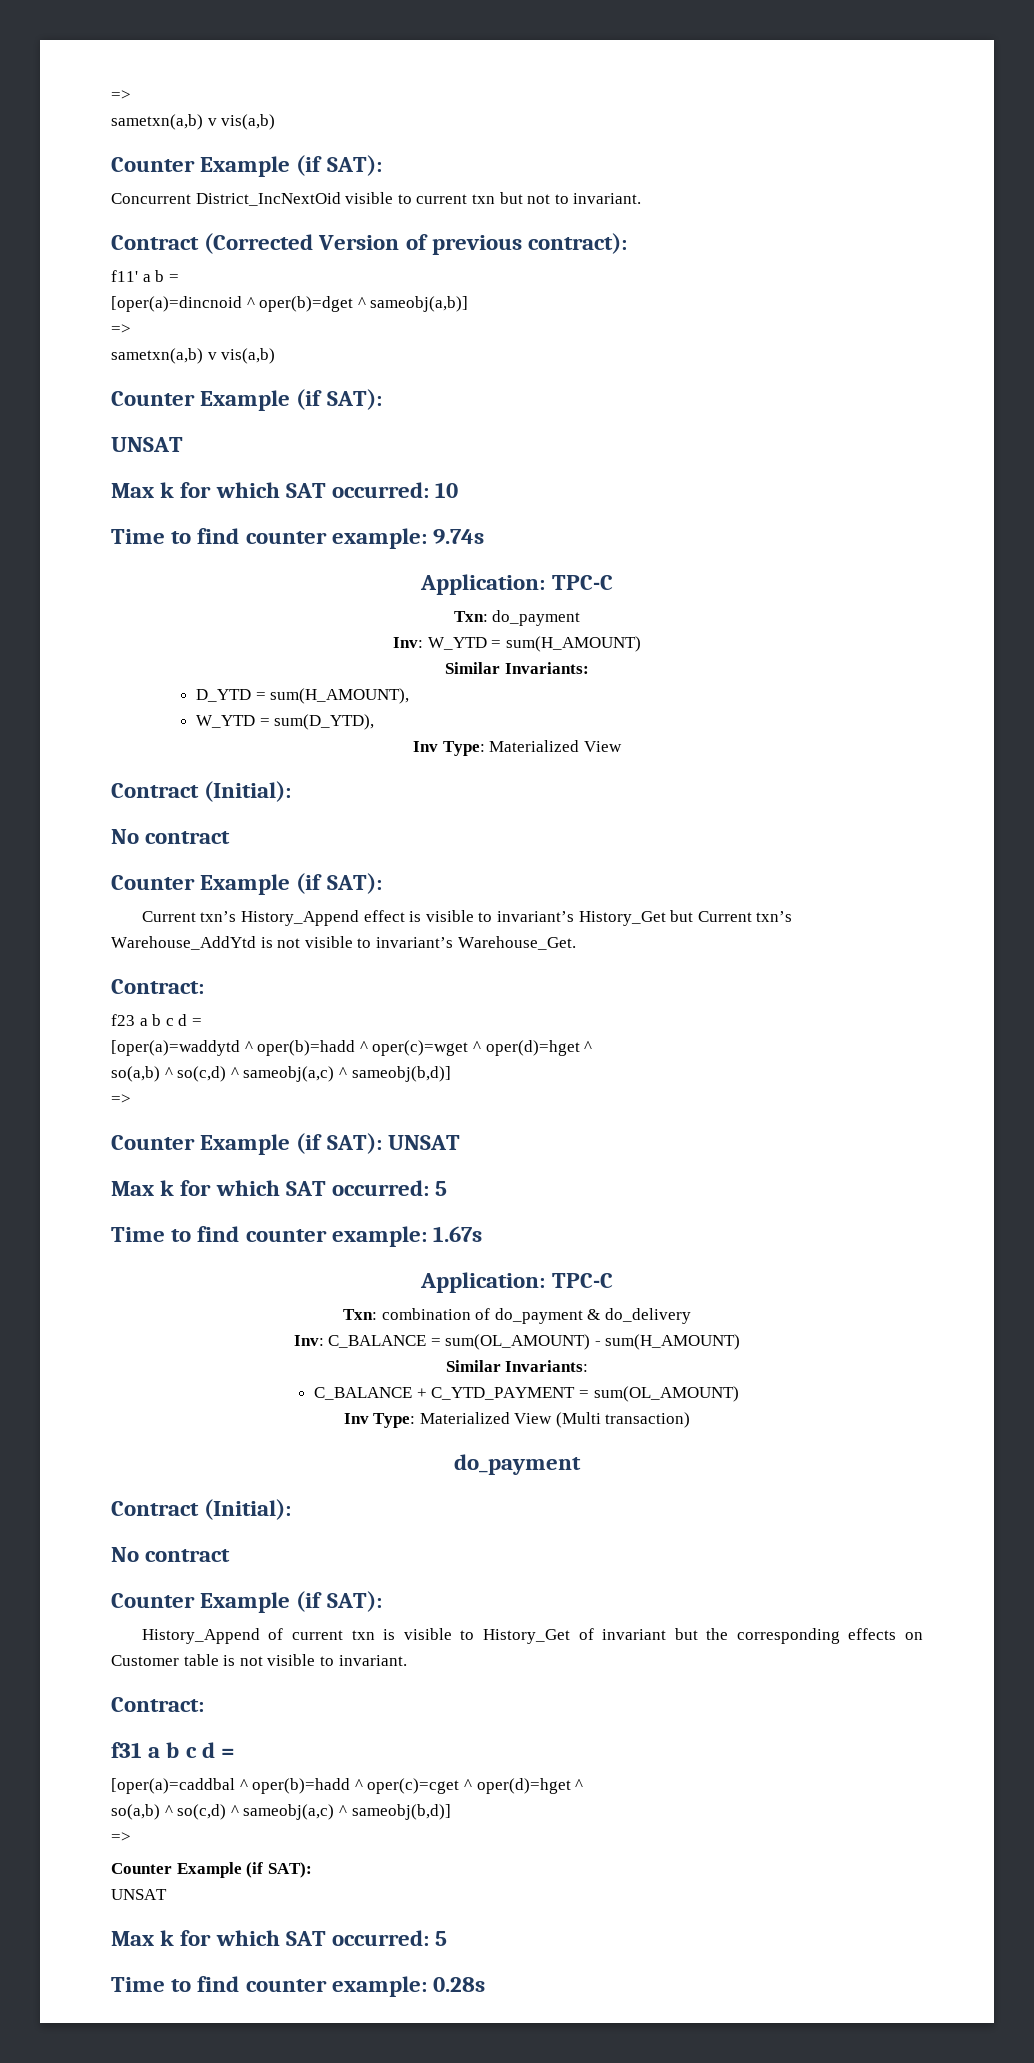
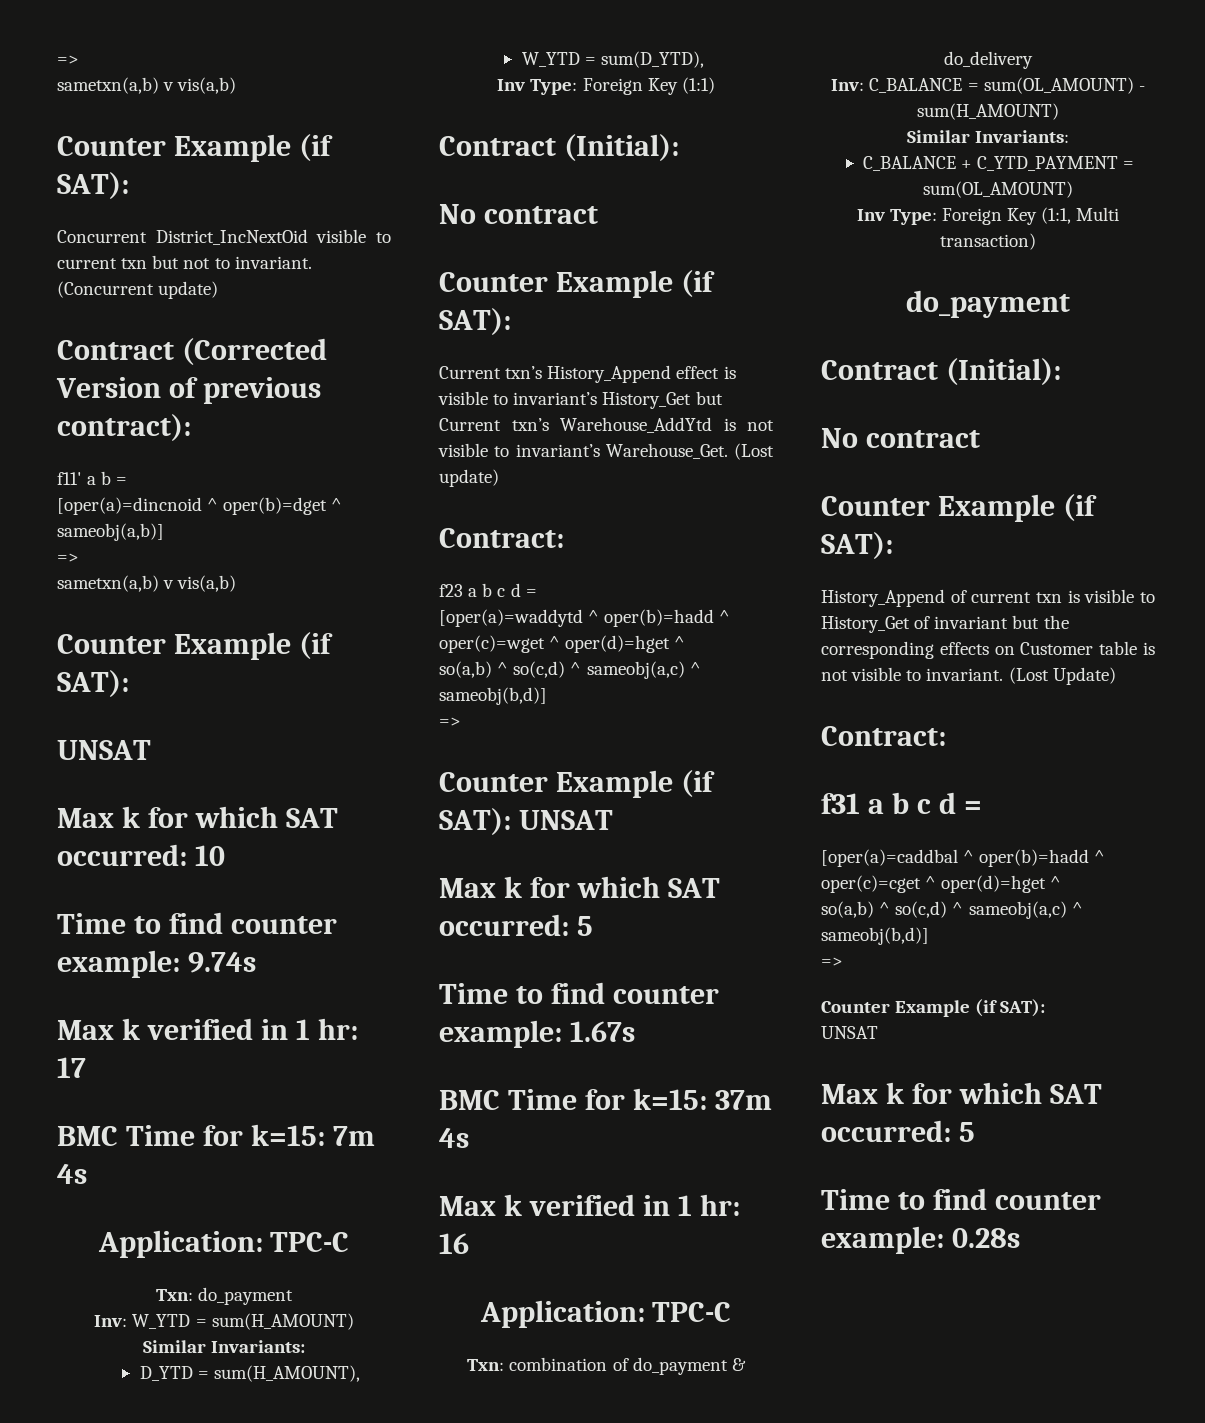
+ (Concurrent update)
+ Max k verified in 1 hr: 17
+ BMC Time for k=15: 7m 4s
  W_YTD = sum(D_YTD),
- Inv Type: Materialized View
+ Inv Type: Foreign Key (1:1)
+ (Lost update)
+ BMC Time for k=15: 37m 4s
+ Max k verified in 1 hr: 16
- Inv Type: Materialized View (Multi transaction)
+ Inv Type: Foreign Key (1:1, Multi transaction)
+ (Lost Update)

